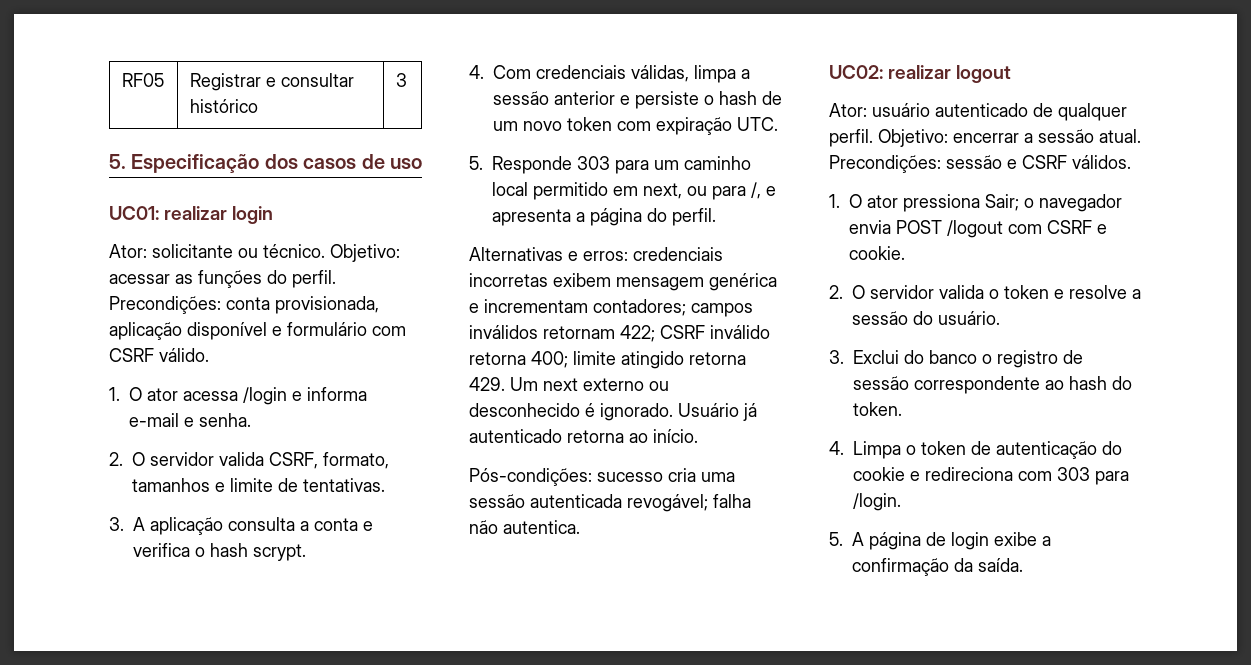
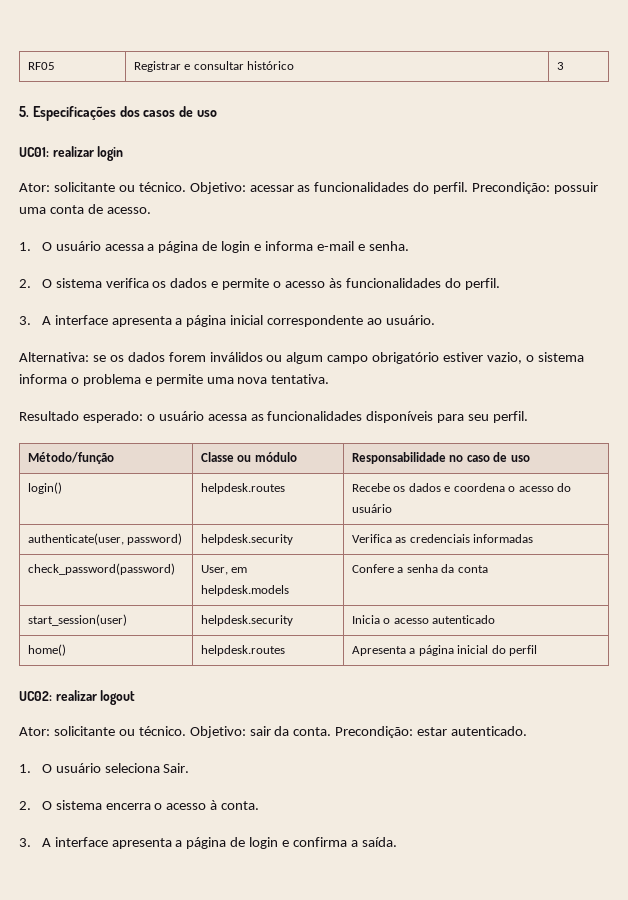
- 5. Especificação dos casos de uso
+ 5. Especificações dos casos de uso
- Objetivo: acessar as funções do perfil. Precondições: conta provisionada, aplicação disponível e formulário com CSRF válido.
- 1. O ator acessa /login e informa e-mail e senha.
+ Objetivo: acessar as funcionalidades do perfil. Precondição: possuir uma conta de acesso.
+ 1. O usuário acessa a página de login e informa e-mail e senha.
- 2. O servidor valida CSRF, formato, tamanhos e limite de tentativas.
- 3. A aplicação consulta a conta e verifica o hash scrypt.
- 4. Com credenciais válidas, limpa a sessão anterior e persiste o hash de um novo token com expiração UTC.
- 5. Responde 303 para um caminho local permitido em next, ou para /, e apresenta a página do perfil.
- Alternativas e erros: credenciais incorretas exibem mensagem genérica e incrementam contadores; campos inválidos retornam 422; CSRF inválido retorna 400; limite atingido retorna 429. Um next externo ou desconhecido é ignorado. Usuário já autenticado retorna ao início.
- Pós-condições: sucesso cria uma sessão autenticada revogável; falha não autentica.
+ 2. O sistema verifica os dados e permite o acesso às funcionalidades do perfil.
+ 3. A interface apresenta a página inicial correspondente ao usuário.
+ Alternativa: se os dados forem inválidos ou algum campo obrigatório estiver vazio, o sistema informa o problema e permite uma nova tentativa.
+ Resultado esperado: o usuário acessa as funcionalidades disponíveis para seu perfil.
+ Método/função | Classe ou módulo | Responsabilidade no caso de uso
+ login() | helpdesk.routes | Recebe os dados e coordena o acesso do usuário
+ authenticate(user, password) | helpdesk.security | Verifica as credenciais informadas
+ check_password(password) | User, em helpdesk.models | Confere a senha da conta
+ start_session(user) | helpdesk.security | Inicia o acesso autenticado
+ home() | helpdesk.routes | Apresenta a página inicial do perfil
  UC02: realizar logout
- Ator: usuário autenticado de qualquer perfil. Objetivo: encerrar a sessão atual. Precondições: sessão e CSRF válidos.
- 1. O ator pressiona Sair; o navegador envia POST /logout com CSRF e cookie.
- 2. O servidor valida o token e resolve a sessão do usuário.
- 3. Exclui do banco o registro de sessão correspondente ao hash do token.
- 4. Limpa o token de autenticação do cookie e redireciona com 303 para /login.
- 5. A página de login exibe a confirmação da saída.
+ Ator: solicitante ou técnico. Objetivo: sair da conta. Precondição: estar autenticado.
+ 1. O usuário seleciona Sair.
+ 2. O sistema encerra o acesso à conta.
+ 3. A interface apresenta a página de login e confirma a saída.

